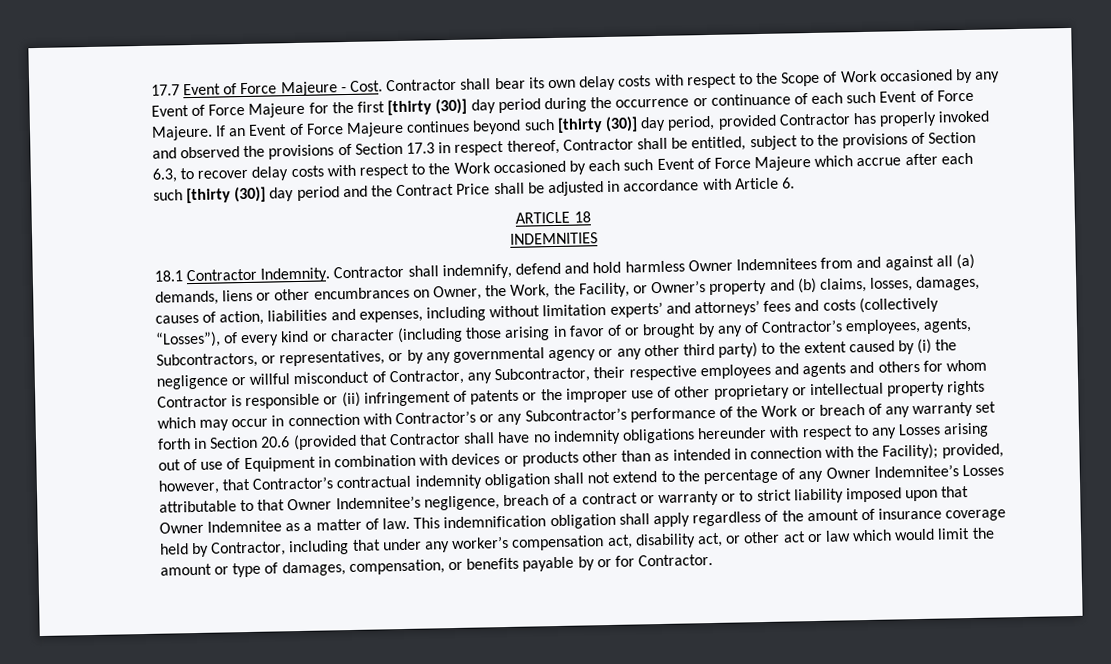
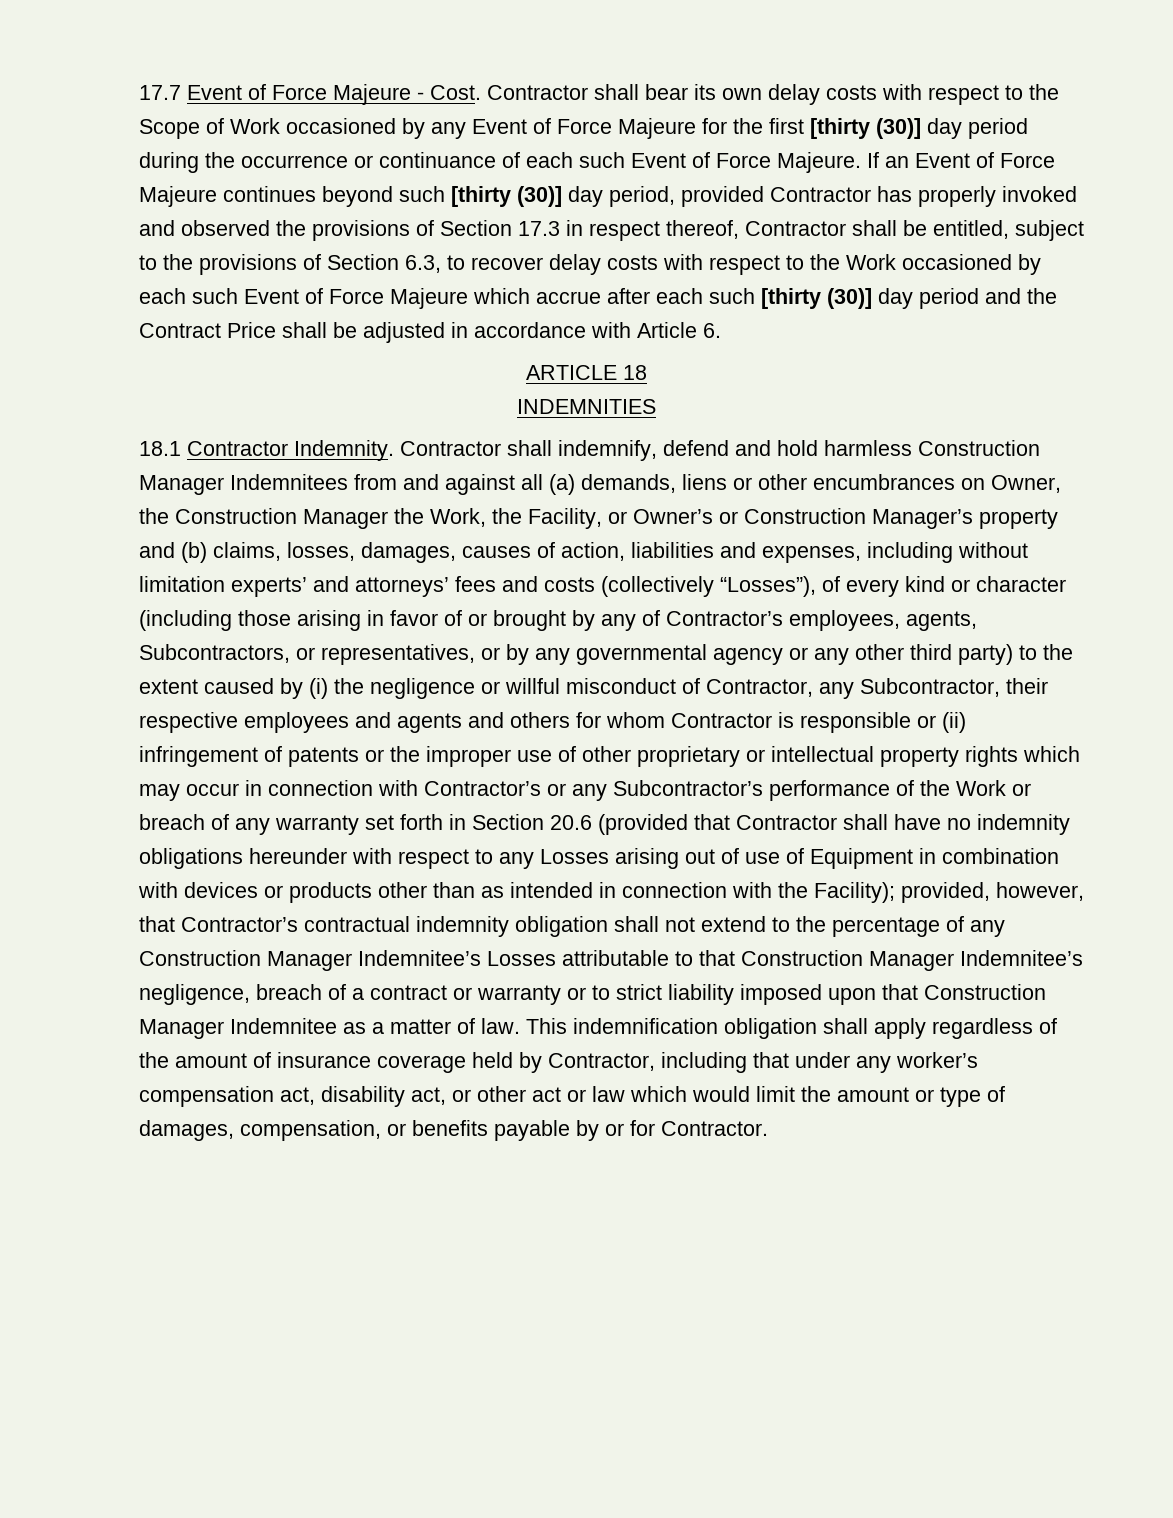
- Contractor shall indemnify, defend and hold harmless Owner Indemnitees from and against all (a) demands, liens or other encumbrances on Owner, the Work, the Facility, or Owner’s property and (b) claims, losses, damages, causes of action, liabilities and expenses, including without limitation experts’ and attorneys’ fees and costs (collectively “Losses”), of every kind or character (including those arising in favor of or brought by any of Contractor’s employees, agents, Subcontractors, or representatives, or by any governmental agency or any other third party) to the extent caused by (i) the negligence or willful misconduct of Contractor, any Subcontractor, their respective employees and agents and others for whom Contractor is responsible or (ii) infringement of patents or the improper use of other proprietary or intellectual property rights which may occur in connection with Contractor’s or any Subcontractor’s performance of the Work or breach of any warranty set forth in Section 20.6 (provided that Contractor shall have no indemnity obligations hereunder with respect to any Losses arising out of use of Equipment in combination with devices or products other than as intended in connection with the Facility);
+ Contractor shall indemnify, defend and hold harmless Construction Manager Indemnitees from and against all (a) demands, liens or other encumbrances on Owner, the Construction Manager the Work, the Facility, or Owner’s or Construction Manager’s property and (b) claims, losses, damages, causes of action, liabilities and expenses, including without limitation experts’ and attorneys’ fees and costs (collectively “Losses”), of every kind or character (including those arising in favor of or brought by any of Contractor’s employees, agents, Subcontractors, or representatives, or by any governmental agency or any other third party) to the extent caused by (i) the negligence or willful misconduct of Contractor, any Subcontractor, their respective employees and agents and others for whom Contractor is responsible or (ii) infringement of patents or the improper use of other proprietary or intellectual property rights which may occur in connection with Contractor’s or any Subcontractor’s performance of the Work or breach of any warranty set forth in Section 20.6 (provided that Contractor shall have no indemnity obligations hereunder with respect to any Losses arising out of use of Equipment in combination with devices or products other than as intended in connection with the Facility);
- provided, however, that Contractor’s contractual indemnity obligation shall not extend to the percentage of any Owner Indemnitee’s Losses attributable to that Owner Indemnitee’s negligence, breach of a contract or warranty or to strict liability imposed upon that Owner Indemnitee as a matter of law.
+ provided, however, that Contractor’s contractual indemnity obligation shall not extend to the percentage of any Construction Manager Indemnitee’s Losses attributable to that Construction Manager Indemnitee’s negligence, breach of a contract or warranty or to strict liability imposed upon that Construction Manager Indemnitee as a matter of law.

